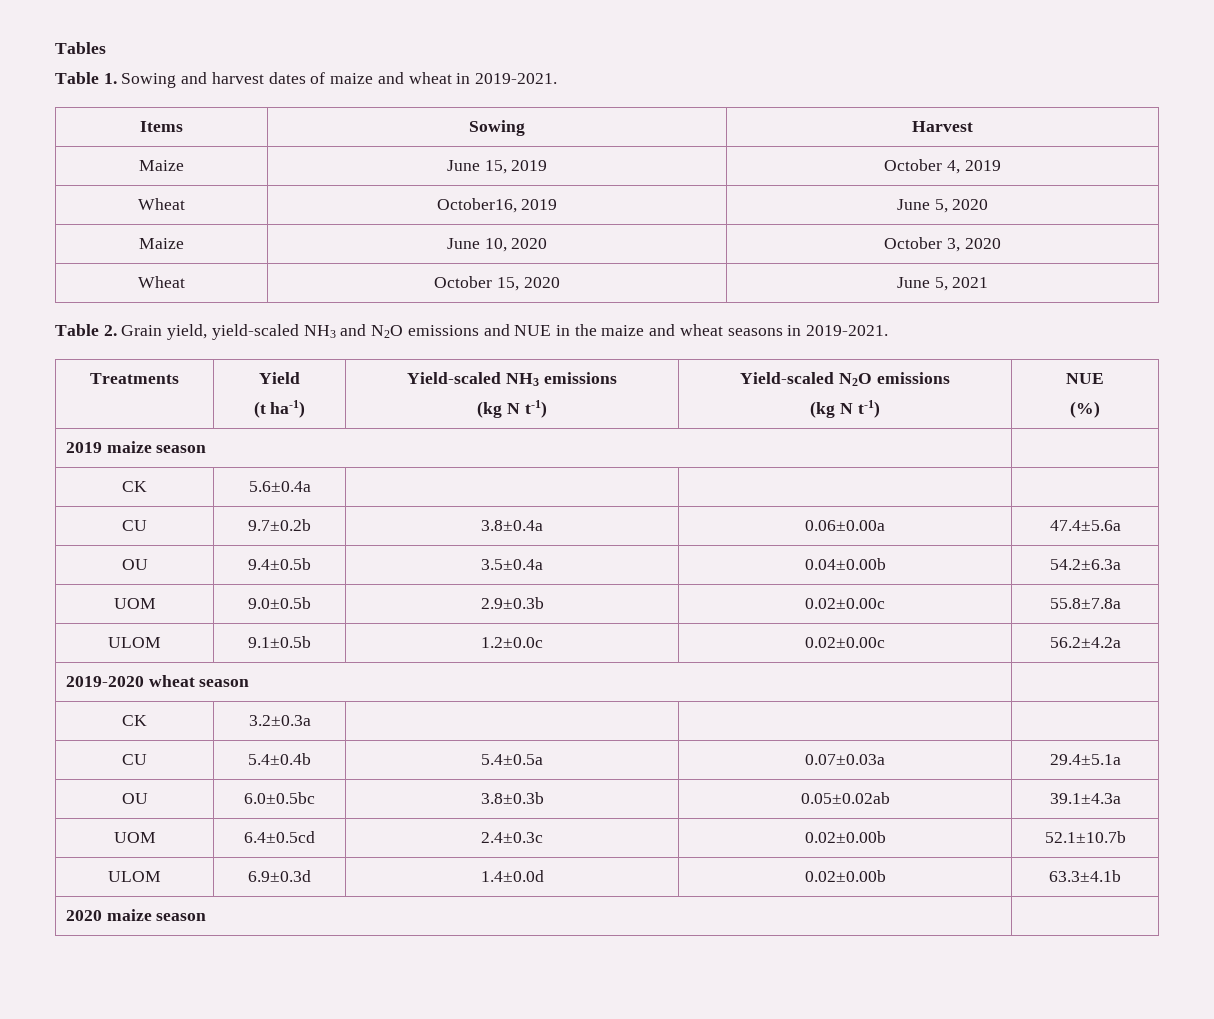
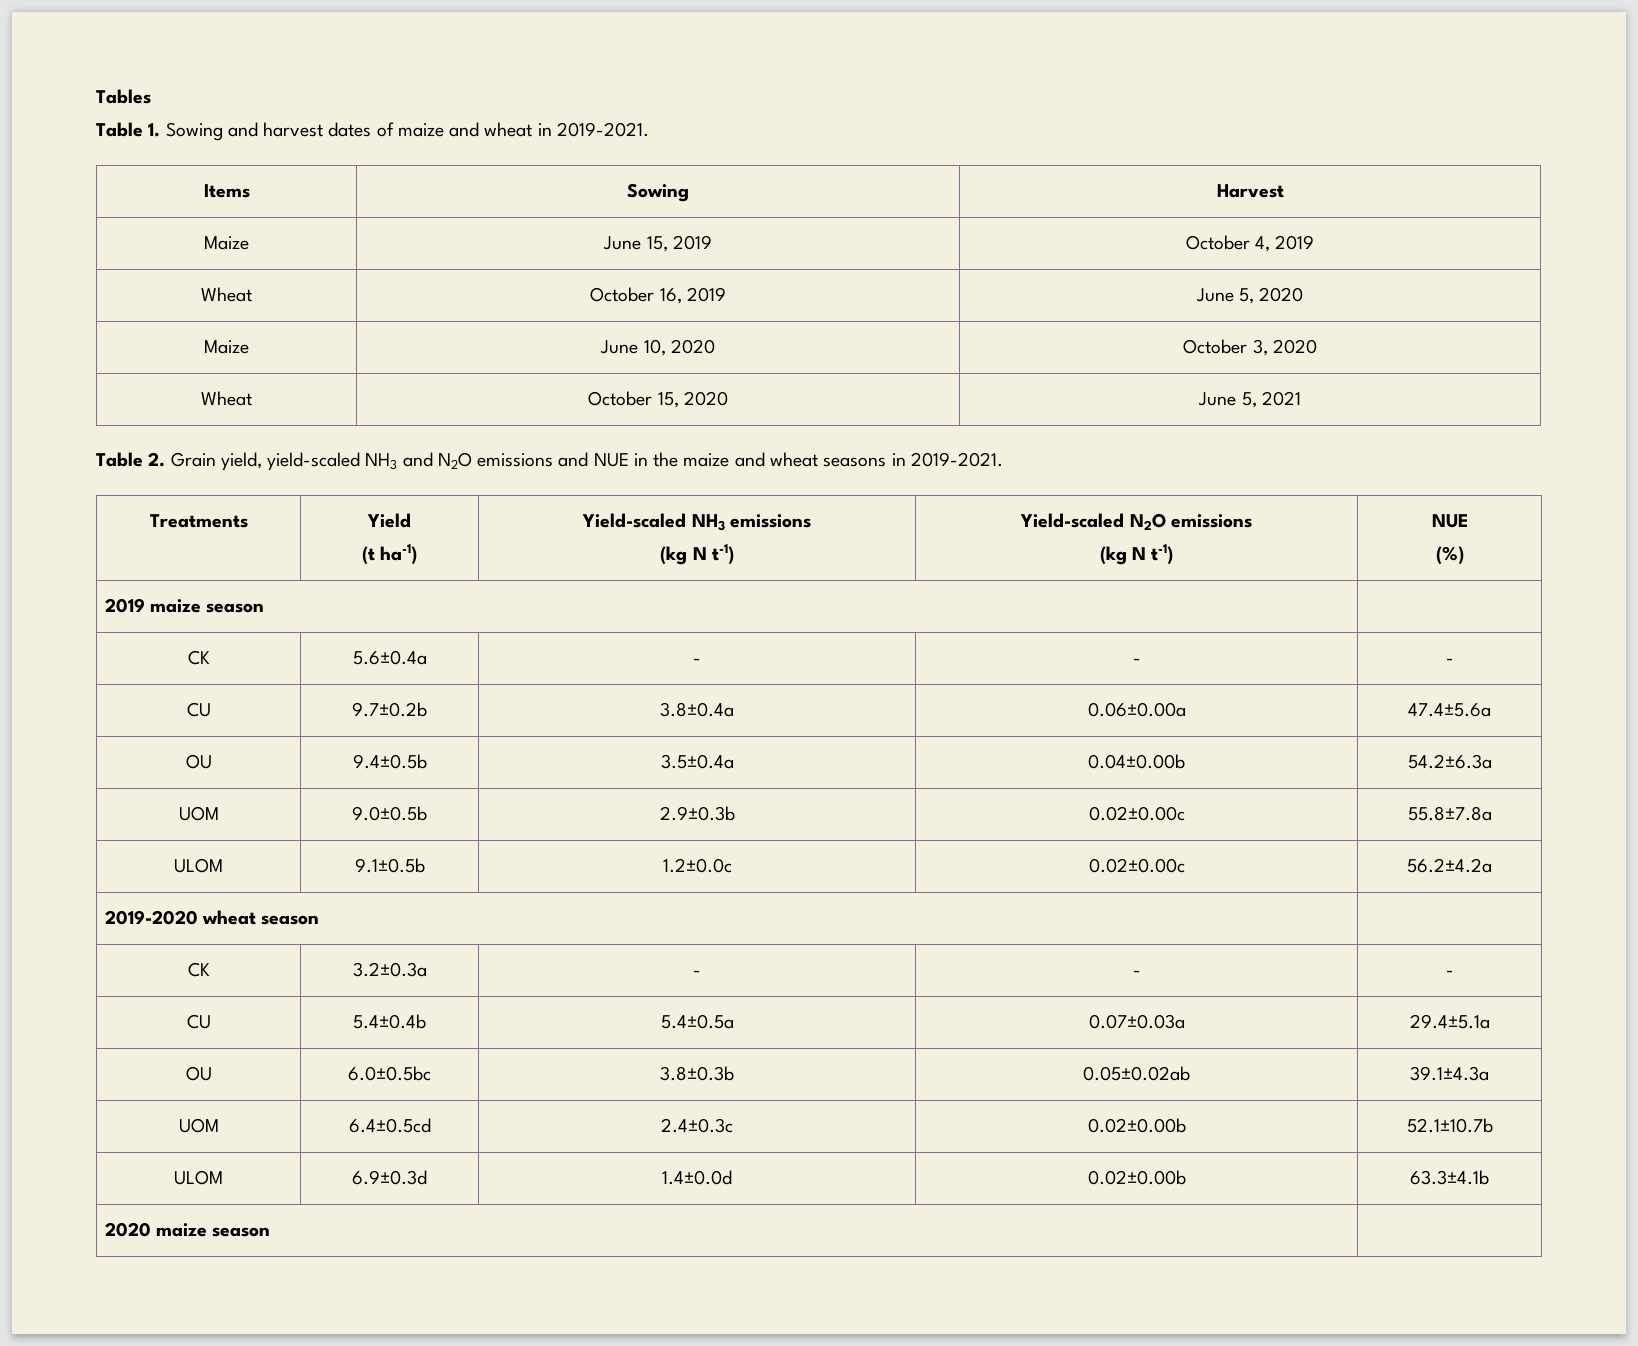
- Wheat | October16, 2019 | June 5, 2020
+ Wheat | October 16, 2019 | June 5, 2020
- CK | 5.6±0.4a | | |
+ CK | 5.6±0.4a | - | - | -
- CK | 3.2±0.3a | | |
+ CK | 3.2±0.3a | - | - | -

